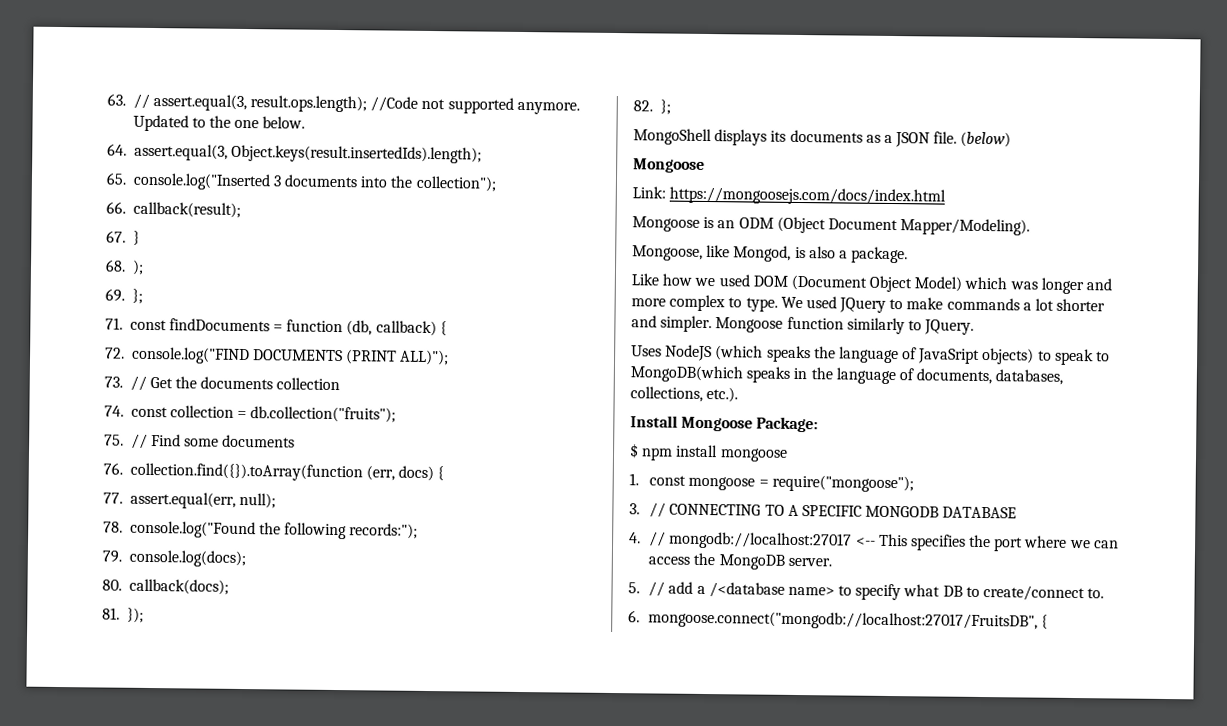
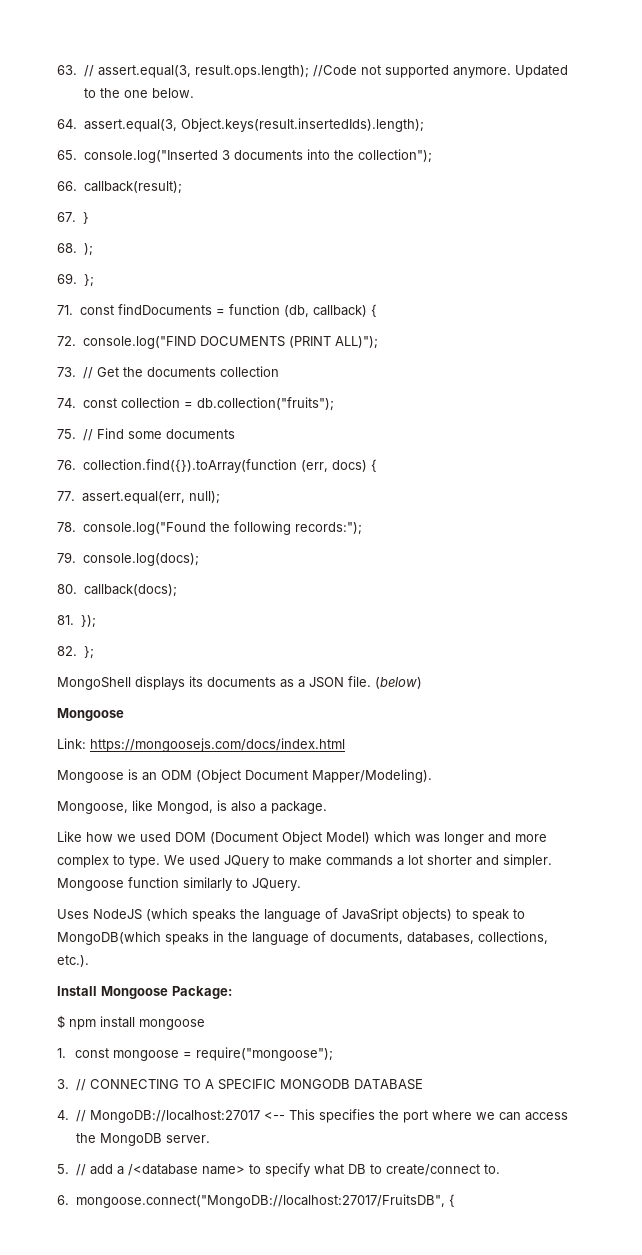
- 4. // mongodb://localhost:27017 <-- This specifies the port where we can access the MongoDB server.
+ 4. // MongoDB://localhost:27017 <-- This specifies the port where we can access the MongoDB server.
- 6. mongoose.connect("mongodb://localhost:27017/FruitsDB", {
+ 6. mongoose.connect("MongoDB://localhost:27017/FruitsDB", {

